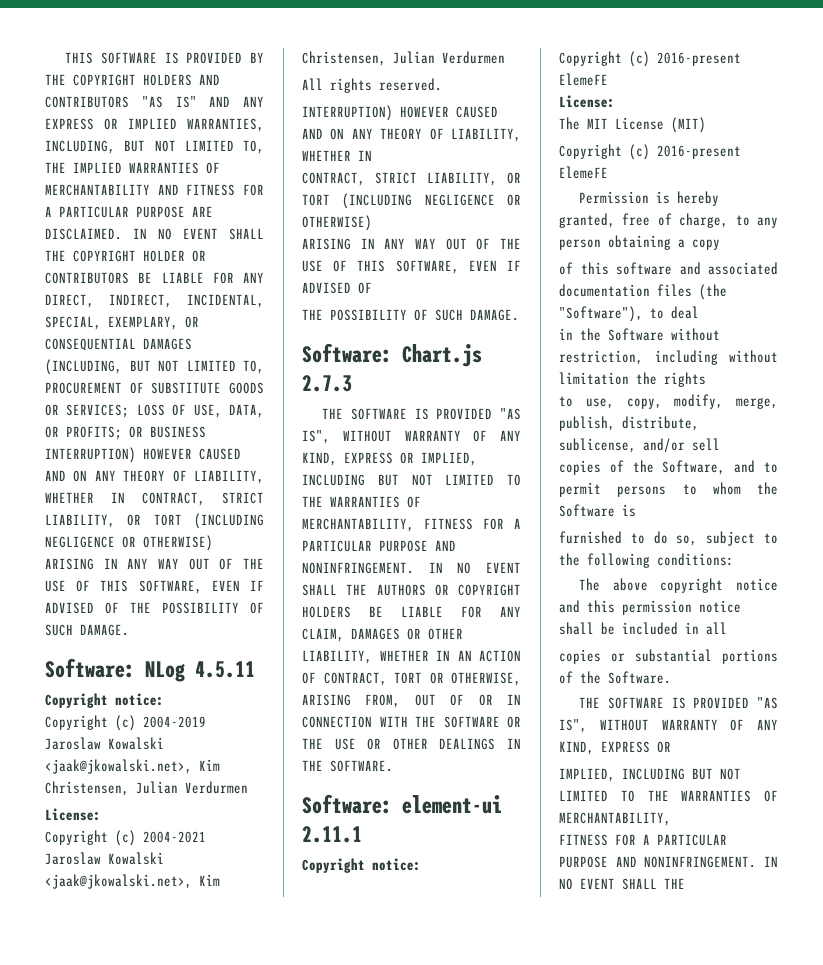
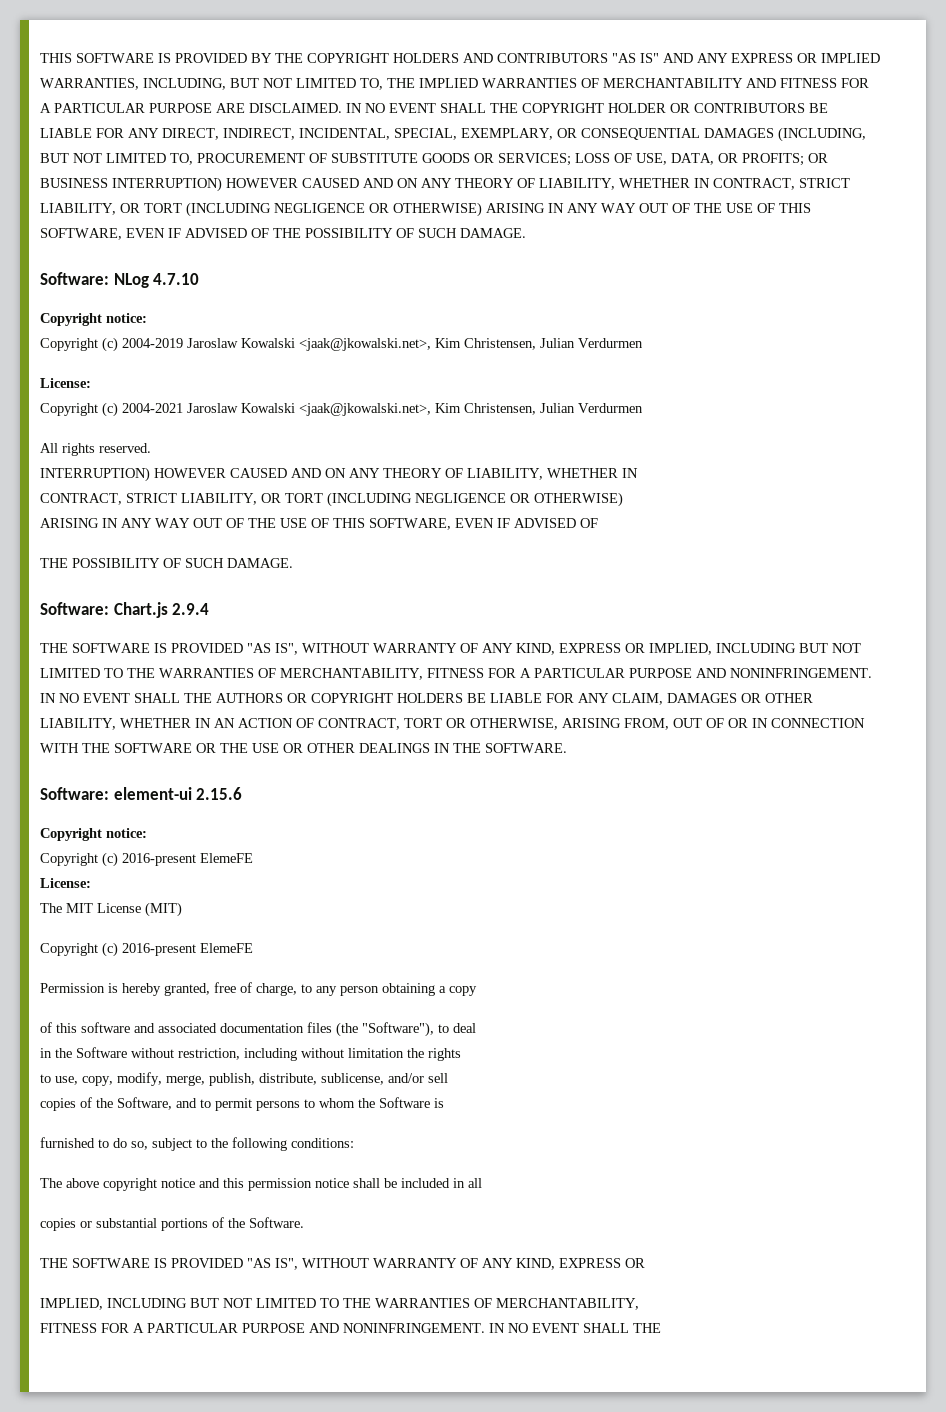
- Software: NLog 4.5.11
+ Software: NLog 4.7.10
- Software: Chart.js 2.7.3
+ Software: Chart.js 2.9.4
- Software: element-ui 2.11.1
+ Software: element-ui 2.15.6

